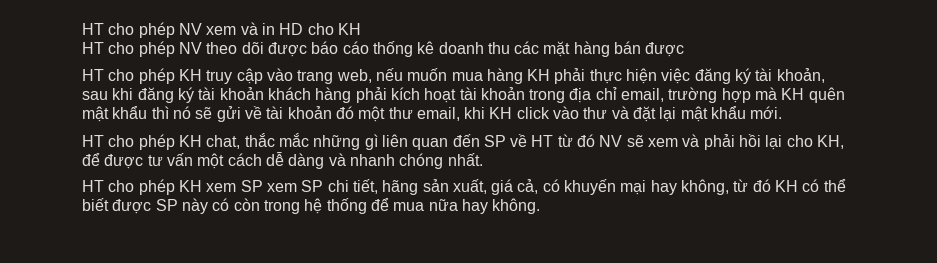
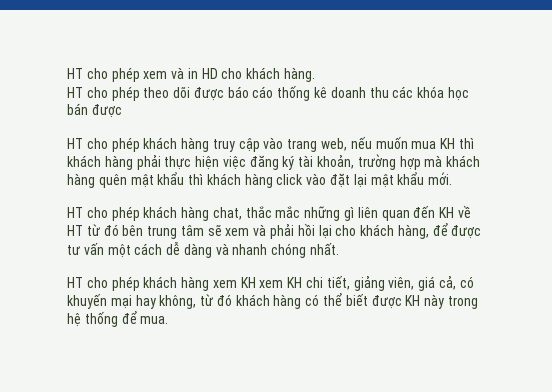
- HT cho phép NV xem và in HD cho KH
- HT cho phép NV theo dõi được báo cáo thống kê doanh thu các mặt hàng bán được
+ HT cho phép xem và in HD cho khách hàng.
+ HT cho phép theo dõi được báo cáo thống kê doanh thu các khóa học bán được
- HT cho phép KH truy cập vào trang web, nếu muốn mua hàng KH phải thực hiện việc đăng ký tài khoản, sau khi đăng ký tài khoản khách hàng phải kích hoạt tài khoản trong địa chỉ email, trường hợp mà KH quên mật khẩu thì nó sẽ gửi về tài khoản đó một thư email, khi KH click vào thư và đặt lại mật khẩu mới.
+ HT cho phép khách hàng truy cập vào trang web, nếu muốn mua KH thì khách hàng phải thực hiện việc đăng ký tài khoản, trường hợp mà khách hàng quên mật khẩu thì khách hàng click vào đặt lại mật khẩu mới.
- HT cho phép KH chat, thắc mắc những gì liên quan đến SP về HT từ đó NV sẽ xem và phải hồi lại cho KH, để được tư vấn một cách dễ dàng và nhanh chóng nhất.
+ HT cho phép khách hàng chat, thắc mắc những gì liên quan đến KH về HT từ đó bên trung tâm sẽ xem và phải hồi lại cho khách hàng, để được tư vấn một cách dễ dàng và nhanh chóng nhất.
- HT cho phép KH xem SP xem SP chi tiết, hãng sản xuất, giá cả, có khuyến mại hay không, từ đó KH có thể biết được SP này có còn trong hệ thống để mua nữa hay không.
+ HT cho phép khách hàng xem KH xem KH chi tiết, giảng viên, giá cả, có khuyến mại hay không, từ đó khách hàng có thể biết được KH này trong hệ thống để mua.

